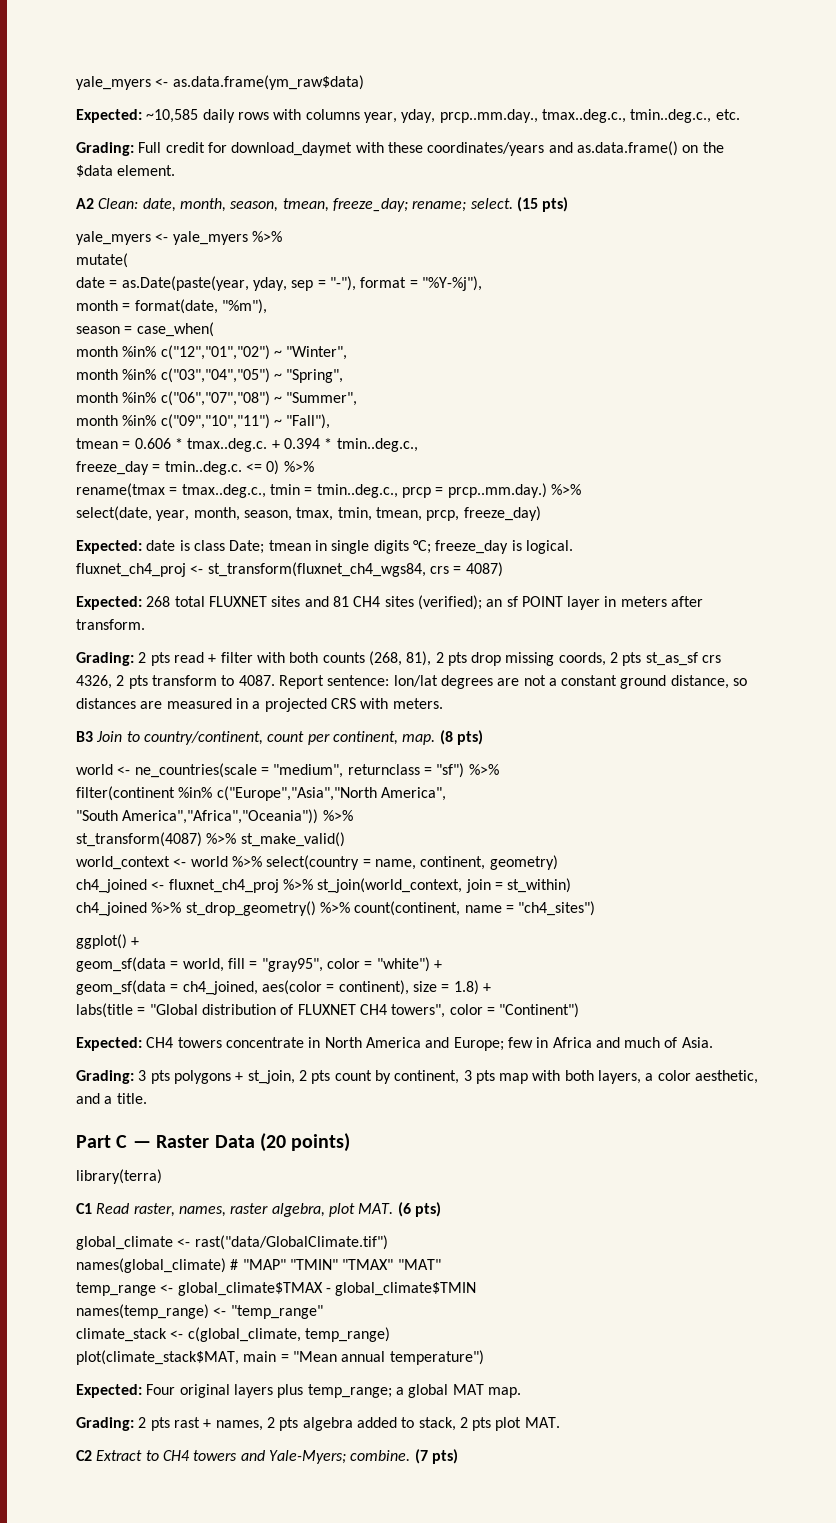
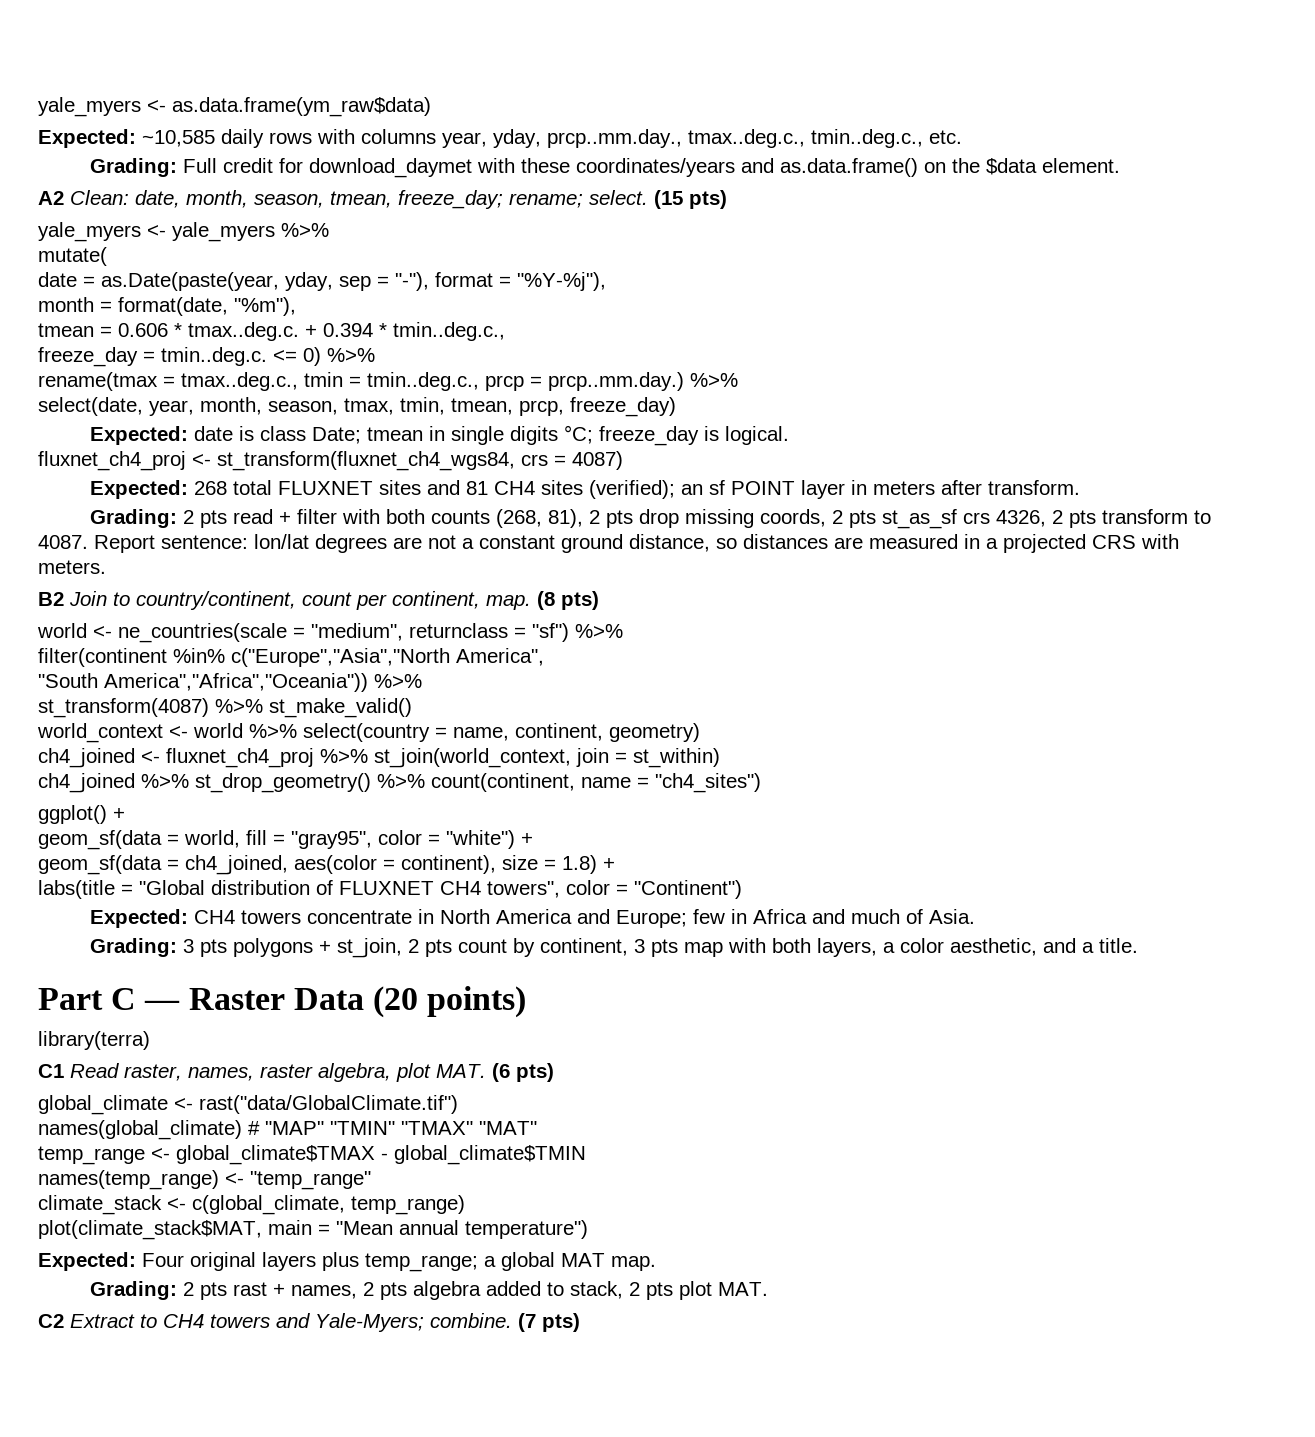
- season = case_when(
- month %in% c("12","01","02") ~ "Winter",
- month %in% c("03","04","05") ~ "Spring",
- month %in% c("06","07","08") ~ "Summer",
- month %in% c("09","10","11") ~ "Fall"),
- B3 Join to country/continent, count per continent, map.
+ B2 Join to country/continent, count per continent, map.

